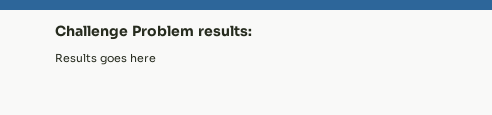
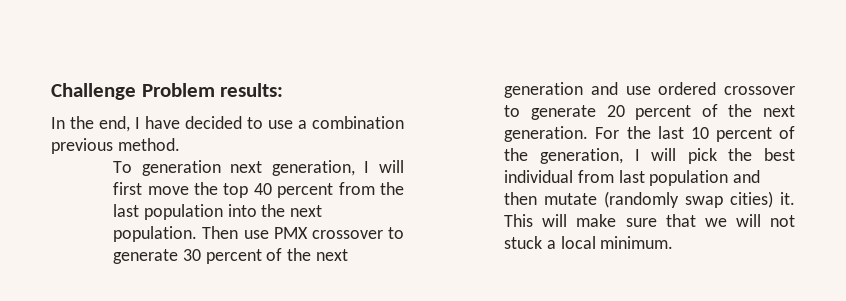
- Results goes here
+ In the end, I have decided to use a combination previous method.
+ To generation next generation, I will first move the top 40 percent from the last population into the next population. Then use PMX crossover to generate 30 percent of the next generation and use ordered crossover to generate 20 percent of the next generation. For the last 10 percent of the generation, I will pick the best individual from last population and then mutate (randomly swap cities) it. This will make sure that we will not stuck a local minimum.

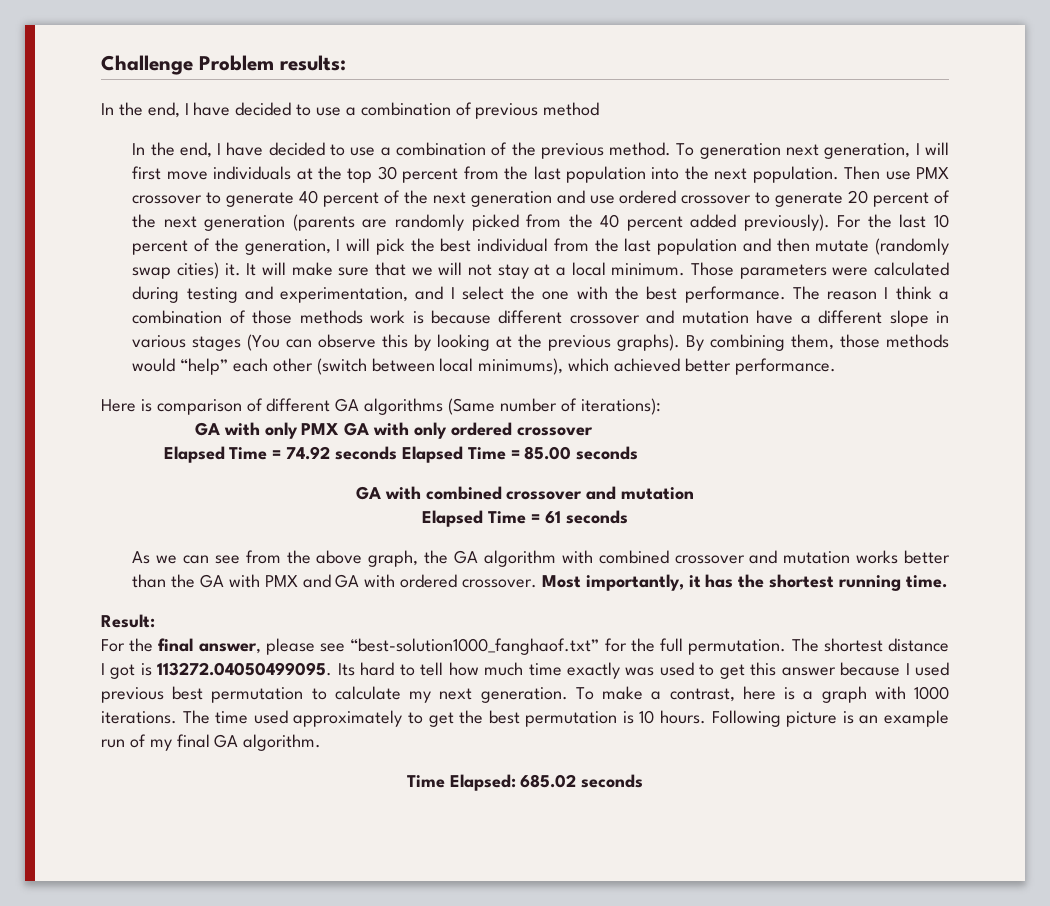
- In the end, I have decided to use a combination previous method.
- To generation next generation, I will first move the top 40 percent from the last population into the next population.
+ In the end, I have decided to use a combination of previous method
+ In the end, I have decided to use a combination of the previous method. To generation next generation, I will first move individuals at the top 30 percent from the last population into the next population.
- Then use PMX crossover to generate 30 percent of the next generation and use ordered crossover to generate 20 percent of the next generation.
+ Then use PMX crossover to generate 40 percent of the next generation and use ordered crossover to generate 20 percent of the next generation (parents are randomly picked from the 40 percent added previously).
- For the last 10 percent of the generation, I will pick the best individual from last population and then mutate (randomly swap cities) it.
+ For the last 10 percent of the generation, I will pick the best individual from the last population and then mutate (randomly swap cities) it.
- This will make sure that we will not stuck a local minimum.
+ It will make sure that we will not stay at a local minimum.
+ Those parameters were calculated during testing and experimentation, and I select the one with the best performance. The reason I think a combination of those methods work is because different crossover and mutation have a different slope in various stages (You can observe this by looking at the previous graphs). By combining them, those methods would “help” each other (switch between local minimums), which achieved better performance.
+ Here is comparison of different GA algorithms (Same number of iterations):
+ GA with only PMX GA with only ordered crossover
+ Elapsed Time = 74.92 seconds Elapsed Time = 85.00 seconds
+ GA with combined crossover and mutation
+ Elapsed Time = 61 seconds
+ As we can see from the above graph, the GA algorithm with combined crossover and mutation works better than the GA with PMX and GA with ordered crossover. Most importantly, it has the shortest running time.
+ Result:
+ For the final answer, please see “best-solution1000_fanghaof.txt” for the full permutation. The shortest distance I got is 113272.04050499095. Its hard to tell how much time exactly was used to get this answer because I used previous best permutation to calculate my next generation. To make a contrast, here is a graph with 1000 iterations. The time used approximately to get the best permutation is 10 hours. Following picture is an example run of my final GA algorithm.
+ Time Elapsed: 685.02 seconds

